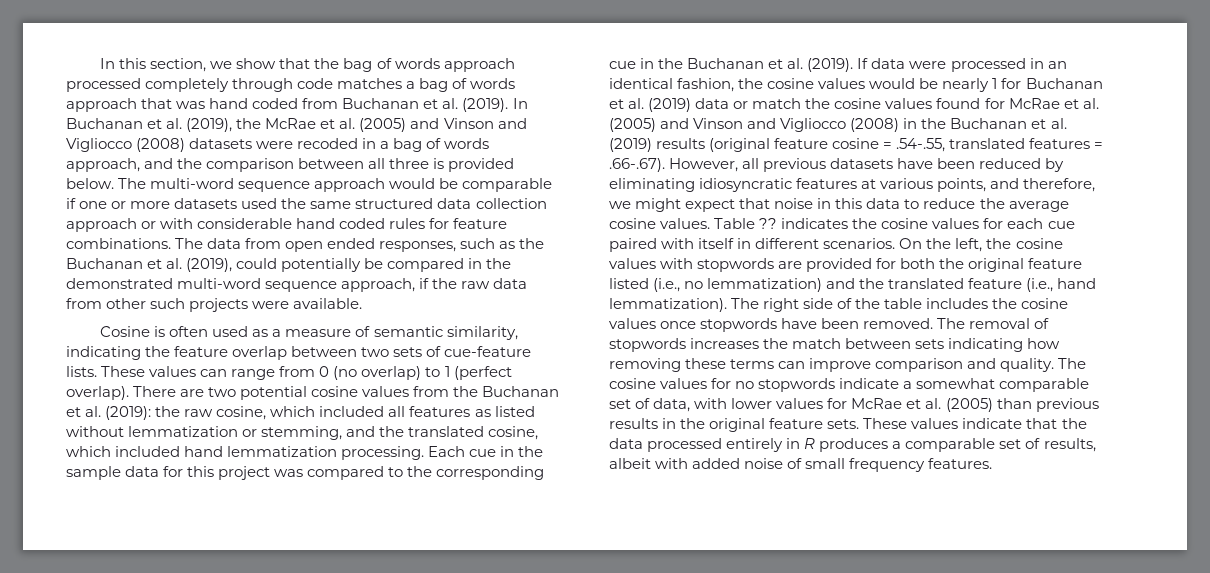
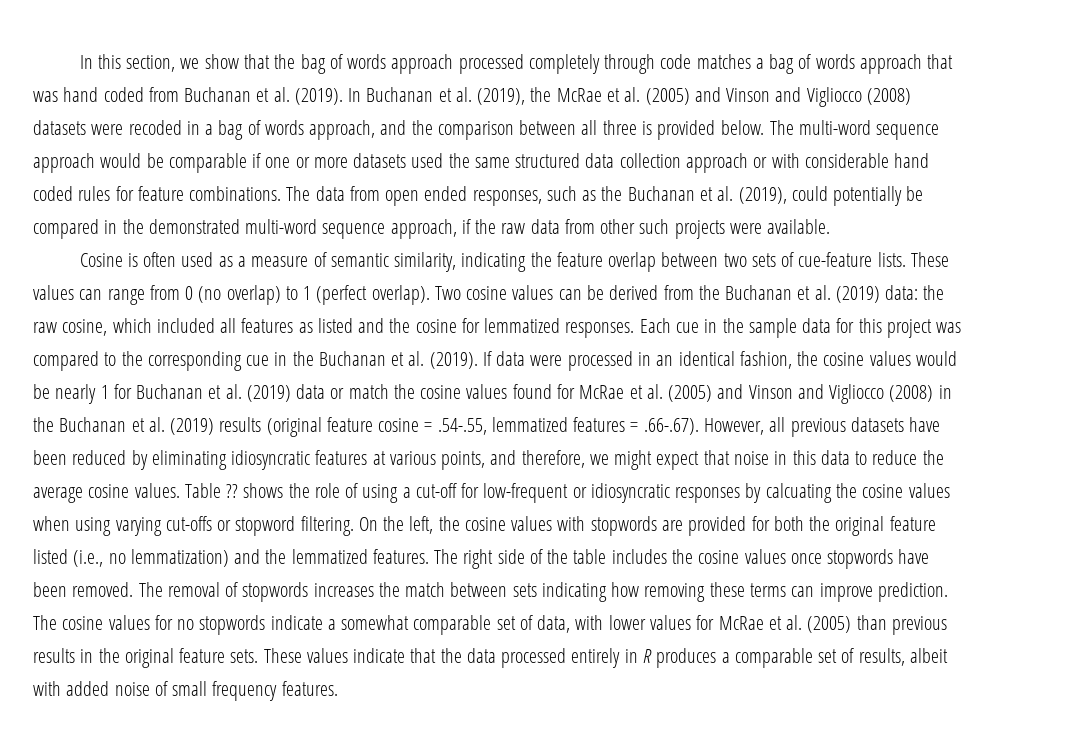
- There are two potential cosine values from the Buchanan et al. (2019): the raw cosine, which included all features as listed without lemmatization or stemming, and the translated cosine, which included hand lemmatization processing.
+ Two cosine values can be derived from the Buchanan et al. (2019) data: the raw cosine, which included all features as listed and the cosine for lemmatized responses.
- If data were processed in an identical fashion, the cosine values would be nearly 1 for Buchanan et al. (2019) data or match the cosine values found for McRae et al. (2005) and Vinson and Vigliocco (2008) in the Buchanan et al. (2019) results (original feature cosine = .54-.55, translated features = .66-.67). However, all previous datasets have been reduced by eliminating idiosyncratic features at various points, and therefore, we might expect that noise in this data to reduce the average cosine values.
+ If data were processed in an identical fashion, the cosine values would be nearly 1 for Buchanan et al. (2019) data or match the cosine values found for McRae et al. (2005) and Vinson and Vigliocco (2008) in the Buchanan et al. (2019) results (original feature cosine = .54-.55, lemmatized features = .66-.67). However, all previous datasets have been reduced by eliminating idiosyncratic features at various points, and therefore, we might expect that noise in this data to reduce the average cosine values.
- Table ?? indicates the cosine values for each cue paired with itself in different scenarios.
+ Table ?? shows the role of using a cut-off for low-frequent or idiosyncratic responses by calcuating the cosine values when using varying cut-offs or stopword filtering.
- On the left, the cosine values with stopwords are provided for both the original feature listed (i.e., no lemmatization) and the translated feature (i.e., hand lemmatization).
+ On the left, the cosine values with stopwords are provided for both the original feature listed (i.e., no lemmatization) and the lemmatized features.
- The removal of stopwords increases the match between sets indicating how removing these terms can improve comparison and quality.
+ The removal of stopwords increases the match between sets indicating how removing these terms can improve prediction.

